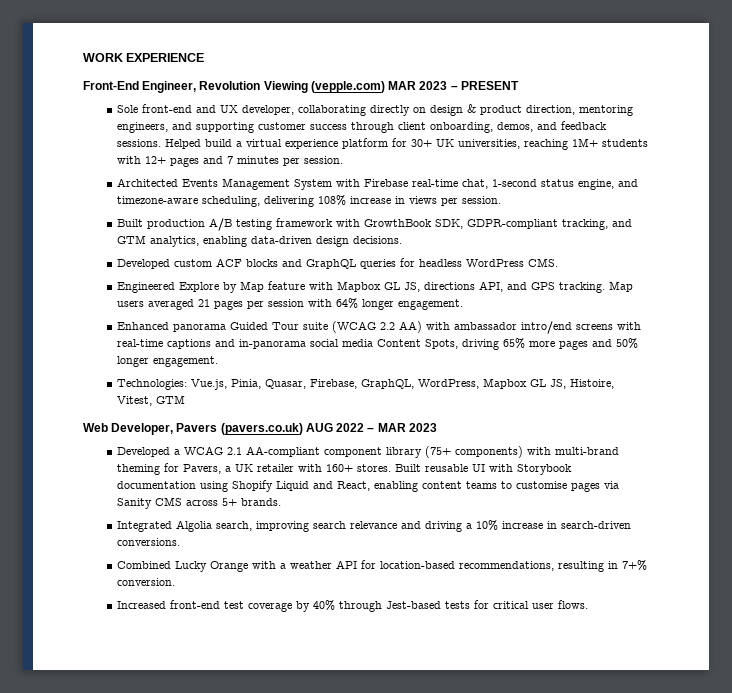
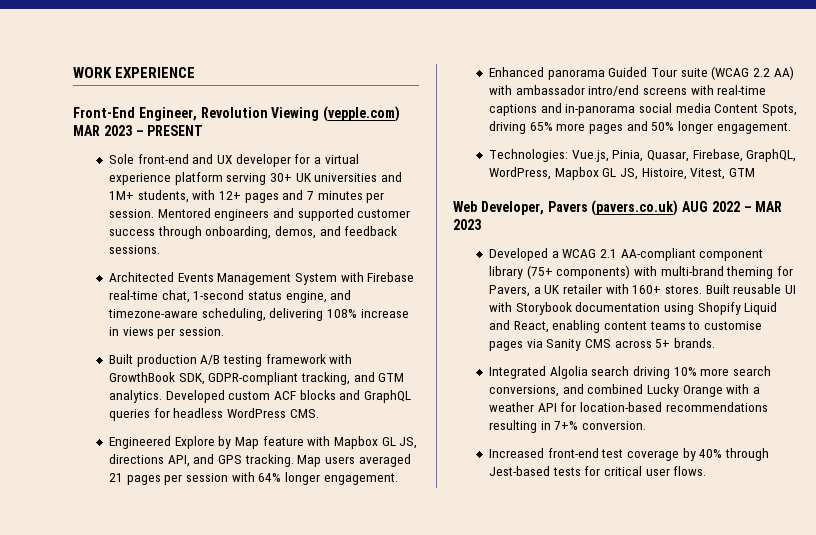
- Sole front-end and UX developer, collaborating directly on design & product direction, mentoring engineers, and supporting customer success through client onboarding, demos, and feedback sessions. Helped build a virtual experience platform for 30+ UK universities, reaching 1M+ students with 12+ pages and 7 minutes per session.
+ Sole front-end and UX developer for a virtual experience platform serving 30+ UK universities and 1M+ students, with 12+ pages and 7 minutes per session. Mentored engineers and supported customer success through onboarding, demos, and feedback sessions.
- Built production A/B testing framework with GrowthBook SDK, GDPR-compliant tracking, and GTM analytics, enabling data-driven design decisions.
- Developed custom ACF blocks and GraphQL queries for headless WordPress CMS.
+ Built production A/B testing framework with GrowthBook SDK, GDPR-compliant tracking, and GTM analytics. Developed custom ACF blocks and GraphQL queries for headless WordPress CMS.
- Integrated Algolia search, improving search relevance and driving a 10% increase in search-driven conversions.
- Combined Lucky Orange with a weather API for location-based recommendations, resulting in 7+% conversion.
+ Integrated Algolia search driving 10% more search conversions, and combined Lucky Orange with a weather API for location-based recommendations resulting in 7+% conversion.

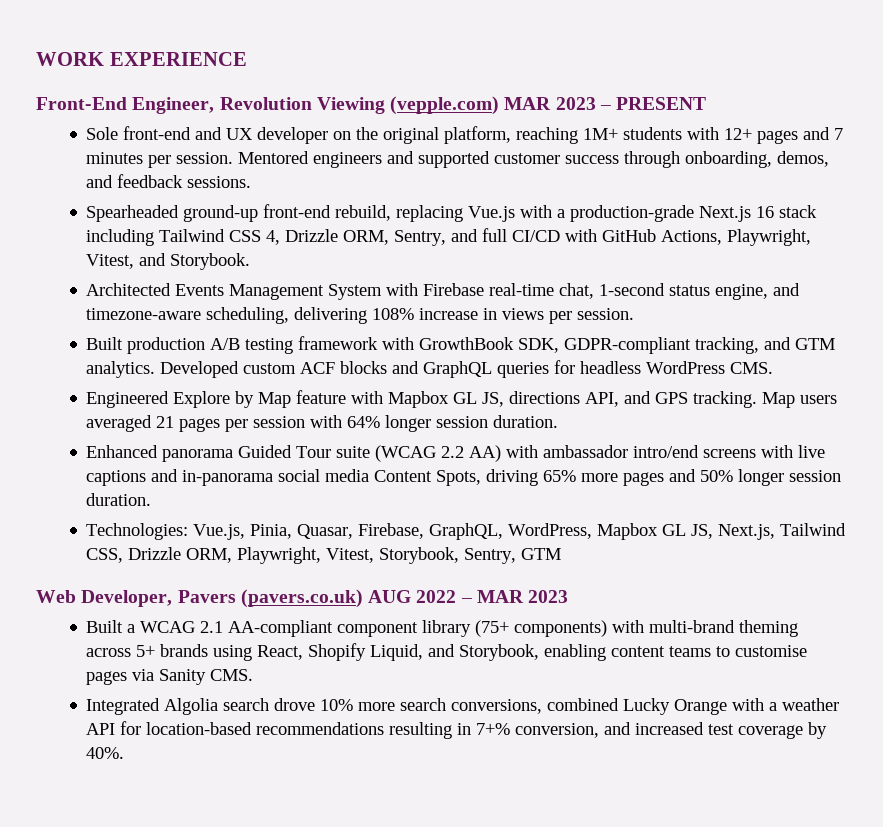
- Sole front-end and UX developer for a virtual experience platform serving 30+ UK universities and 1M+ students, with 12+ pages and 7 minutes per session.
+ Sole front-end and UX developer on the original platform, reaching 1M+ students with 12+ pages and 7 minutes per session.
+ Spearheaded ground-up front-end rebuild, replacing Vue.js with a production-grade Next.js 16 stack including Tailwind CSS 4, Drizzle ORM, Sentry, and full CI/CD with GitHub Actions, Playwright, Vitest, and Storybook.
- Map users averaged 21 pages per session with 64% longer engagement.
+ Map users averaged 21 pages per session with 64% longer session duration.
- Enhanced panorama Guided Tour suite (WCAG 2.2 AA) with ambassador intro/end screens with real-time captions and in-panorama social media Content Spots, driving 65% more pages and 50% longer engagement.
+ Enhanced panorama Guided Tour suite (WCAG 2.2 AA) with ambassador intro/end screens with live captions and in-panorama social media Content Spots, driving 65% more pages and 50% longer session duration.
- Technologies: Vue.js, Pinia, Quasar, Firebase, GraphQL, WordPress, Mapbox GL JS, Histoire, Vitest, GTM
+ Technologies: Vue.js, Pinia, Quasar, Firebase, GraphQL, WordPress, Mapbox GL JS, Next.js, Tailwind CSS, Drizzle ORM, Playwright, Vitest, Storybook, Sentry, GTM
- Developed a WCAG 2.1 AA-compliant component library (75+ components) with multi-brand theming for Pavers, a UK retailer with 160+ stores. Built reusable UI with Storybook documentation using Shopify Liquid and React, enabling content teams to customise pages via Sanity CMS across 5+ brands.
+ Built a WCAG 2.1 AA-compliant component library (75+ components) with multi-brand theming across 5+ brands using React, Shopify Liquid, and Storybook, enabling content teams to customise pages via Sanity CMS.
- Integrated Algolia search driving 10% more search conversions, and combined Lucky Orange with a weather API for location-based recommendations resulting in 7+% conversion.
- Increased front-end test coverage by 40% through Jest-based tests for critical user flows.
+ Integrated Algolia search drove 10% more search conversions, combined Lucky Orange with a weather API for location-based recommendations resulting in 7+% conversion, and increased test coverage by 40%.

